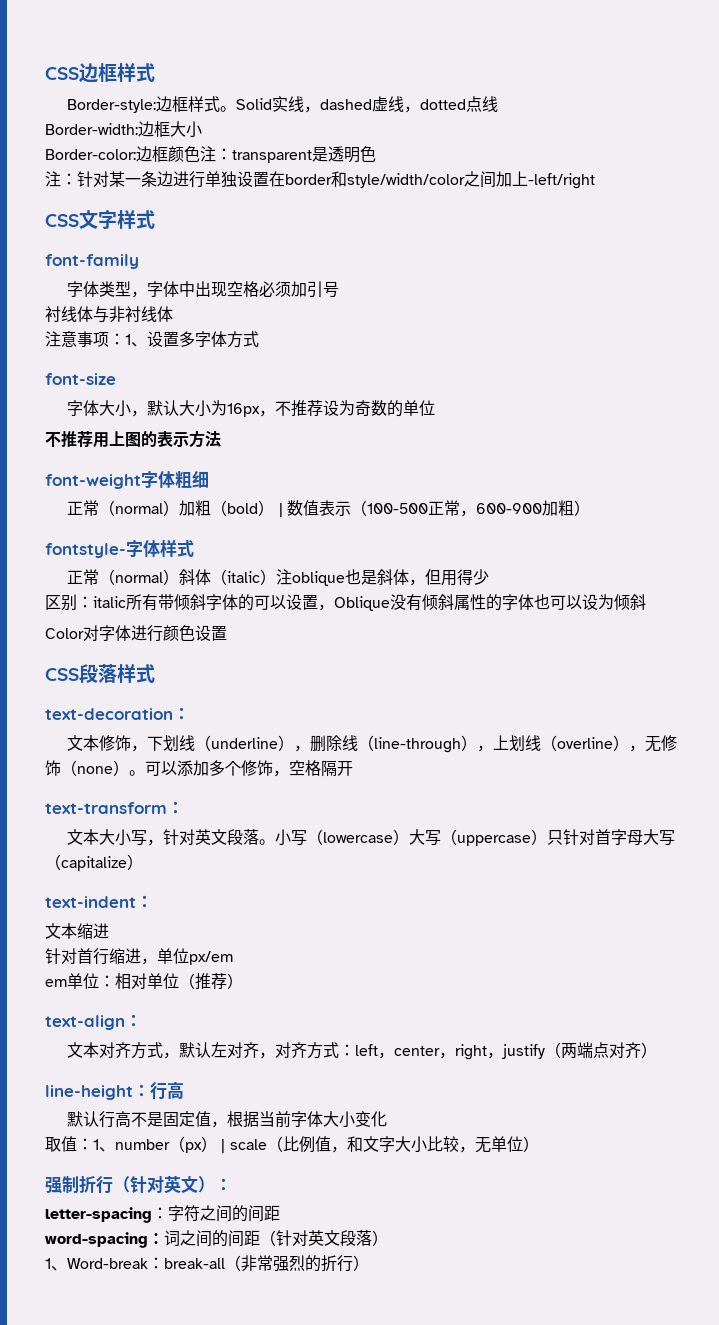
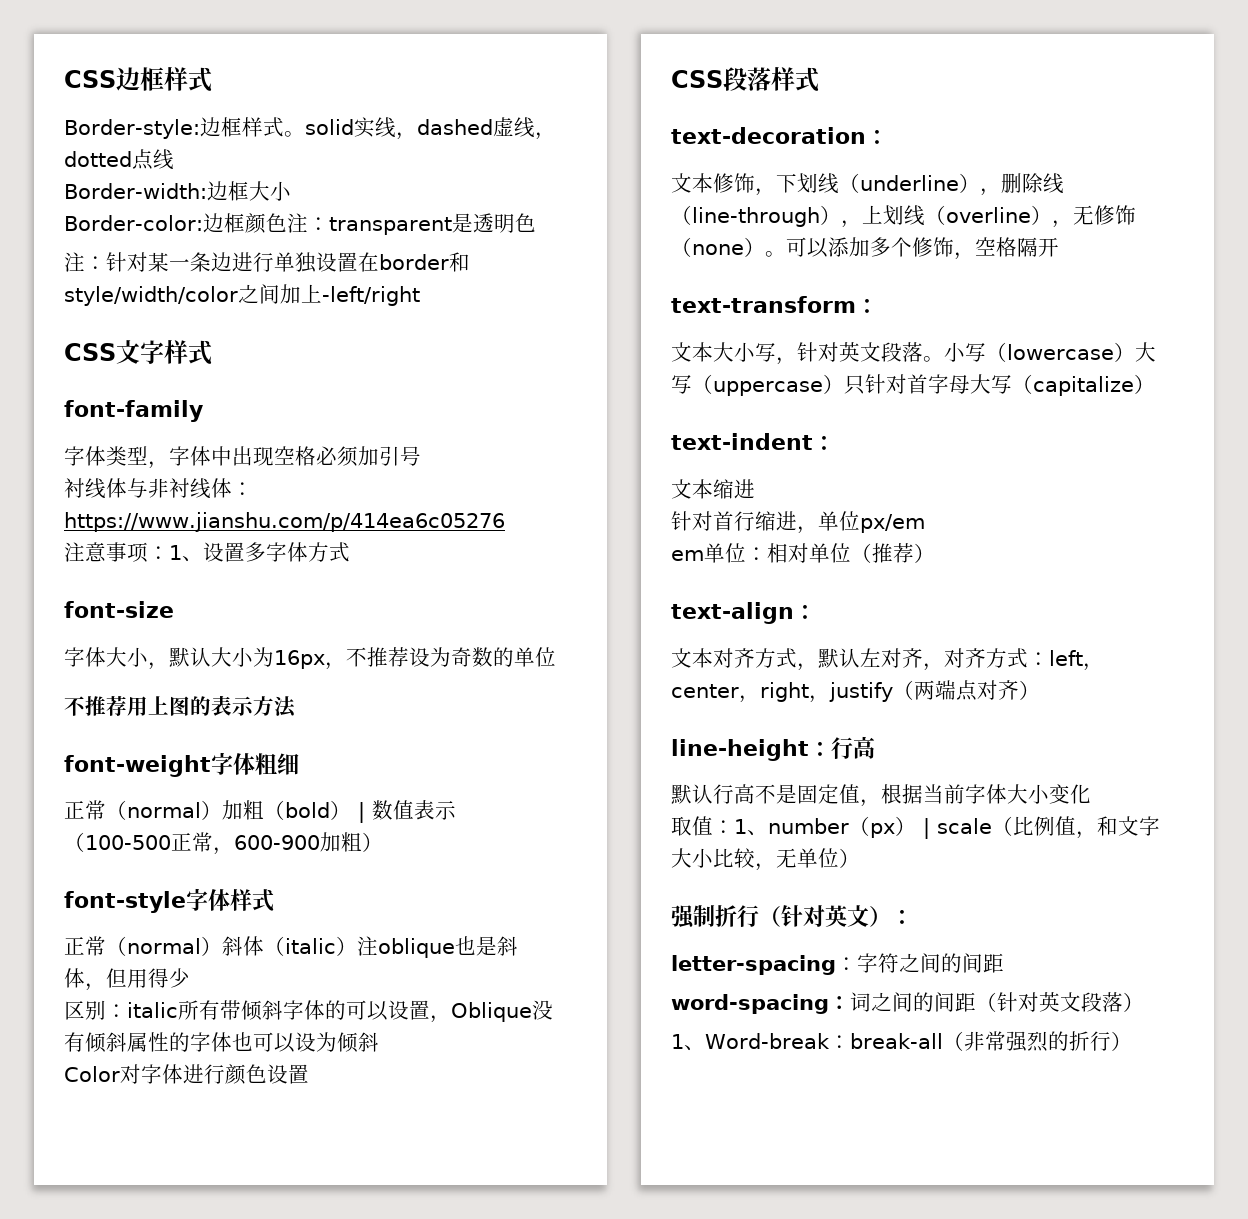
- Border-style:边框样式。Solid实线，dashed虚线，dotted点线
+ Border-style:边框样式。solid实线，dashed虚线，dotted点线
- 衬线体与非衬线体
+ 衬线体与非衬线体：https://www.jianshu.com/p/414ea6c05276
- fontstyle-字体样式
+ font-style字体样式

